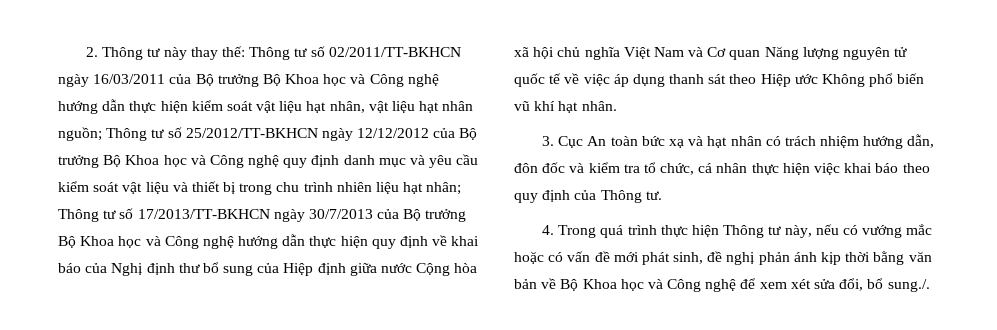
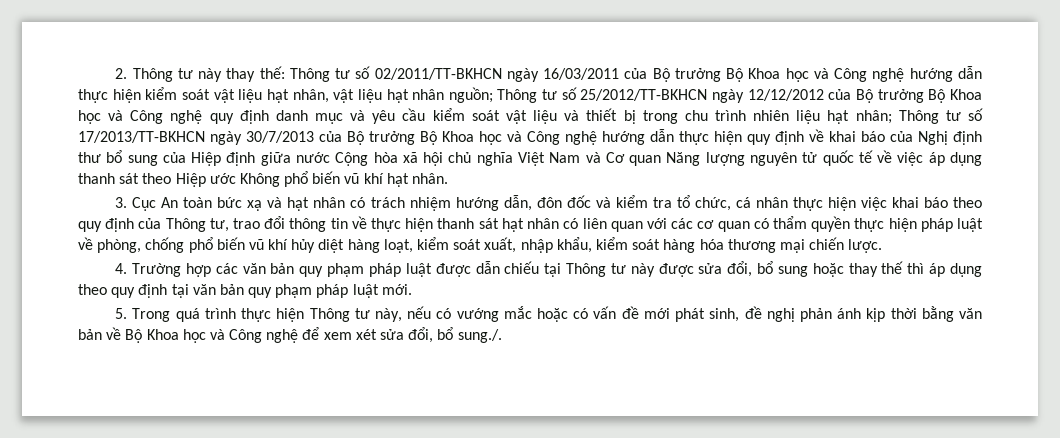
- 3. Cục An toàn bức xạ và hạt nhân có trách nhiệm hướng dẫn, đôn đốc và kiểm tra tổ chức, cá nhân thực hiện việc khai báo theo quy định của Thông tư.
- 4. Trong quá trình thực hiện Thông tư này, nếu có vướng mắc hoặc có vấn đề mới phát sinh, đề nghị phản ánh kịp thời bằng văn bản về Bộ Khoa học và Công nghệ để xem xét sửa đổi, bổ sung./.
+ 3. Cục An toàn bức xạ và hạt nhân có trách nhiệm hướng dẫn, đôn đốc và kiểm tra tổ chức, cá nhân thực hiện việc khai báo theo quy định của Thông tư, trao đổi thông tin về thực hiện thanh sát hạt nhân có liên quan với các cơ quan có thẩm quyền thực hiện pháp luật về phòng, chống phổ biến vũ khí hủy diệt hàng loạt, kiểm soát xuất, nhập khẩu, kiểm soát hàng hóa thương mại chiến lược.
+ 4. Trường hợp các văn bản quy phạm pháp luật được dẫn chiếu tại Thông tư này được sửa đổi, bổ sung hoặc thay thế thì áp dụng theo quy định tại văn bản quy phạm pháp luật mới.
+ 5. Trong quá trình thực hiện Thông tư này, nếu có vướng mắc hoặc có vấn đề mới phát sinh, đề nghị phản ánh kịp thời bằng văn bản về Bộ Khoa học và Công nghệ để xem xét sửa đổi, bổ sung./.

